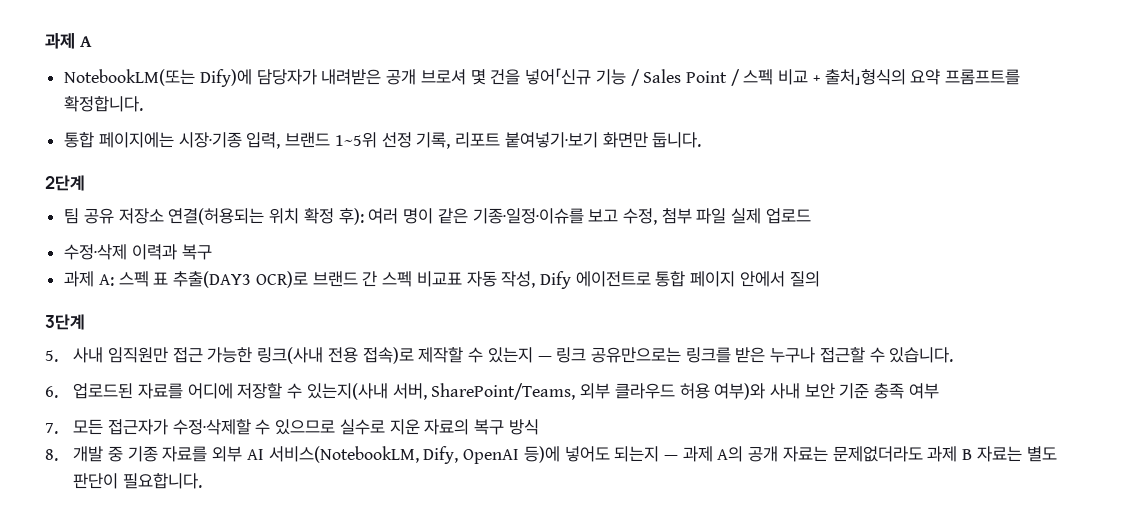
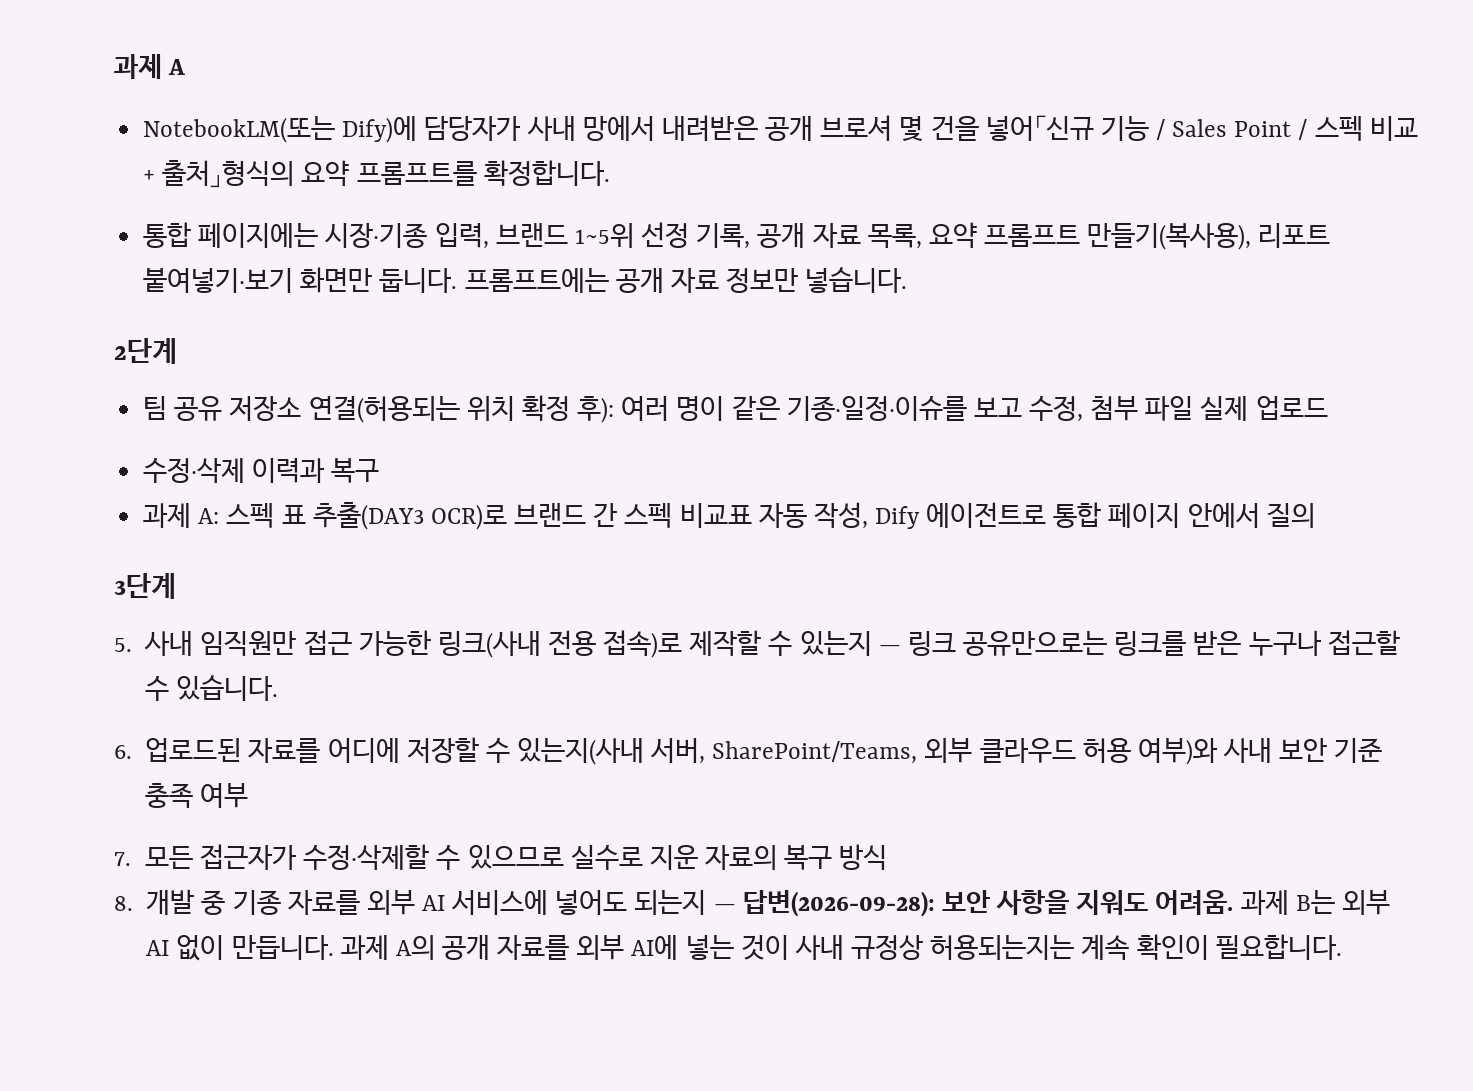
- NotebookLM(또는 Dify)에 담당자가 내려받은 공개 브로셔 몇 건을 넣어「신규 기능 / Sales Point / 스펙 비교 + 출처」형식의 요약 프롬프트를 확정합니다.
+ NotebookLM(또는 Dify)에 담당자가 사내 망에서 내려받은 공개 브로셔 몇 건을 넣어「신규 기능 / Sales Point / 스펙 비교 + 출처」형식의 요약 프롬프트를 확정합니다.
- 통합 페이지에는 시장·기종 입력, 브랜드 1~5위 선정 기록, 리포트 붙여넣기·보기 화면만 둡니다.
+ 통합 페이지에는 시장·기종 입력, 브랜드 1~5위 선정 기록, 공개 자료 목록, 요약 프롬프트 만들기(복사용), 리포트 붙여넣기·보기 화면만 둡니다. 프롬프트에는 공개 자료 정보만 넣습니다.
- 8. 개발 중 기종 자료를 외부 AI 서비스(NotebookLM, Dify, OpenAI 등)에 넣어도 되는지 — 과제 A의 공개 자료는 문제없더라도 과제 B 자료는 별도 판단이 필요합니다.
+ 8. 개발 중 기종 자료를 외부 AI 서비스에 넣어도 되는지 — 답변(2026-09-28): 보안 사항을 지워도 어려움. 과제 B는 외부 AI 없이 만듭니다. 과제 A의 공개 자료를 외부 AI에 넣는 것이 사내 규정상 허용되는지는 계속 확인이 필요합니다.

